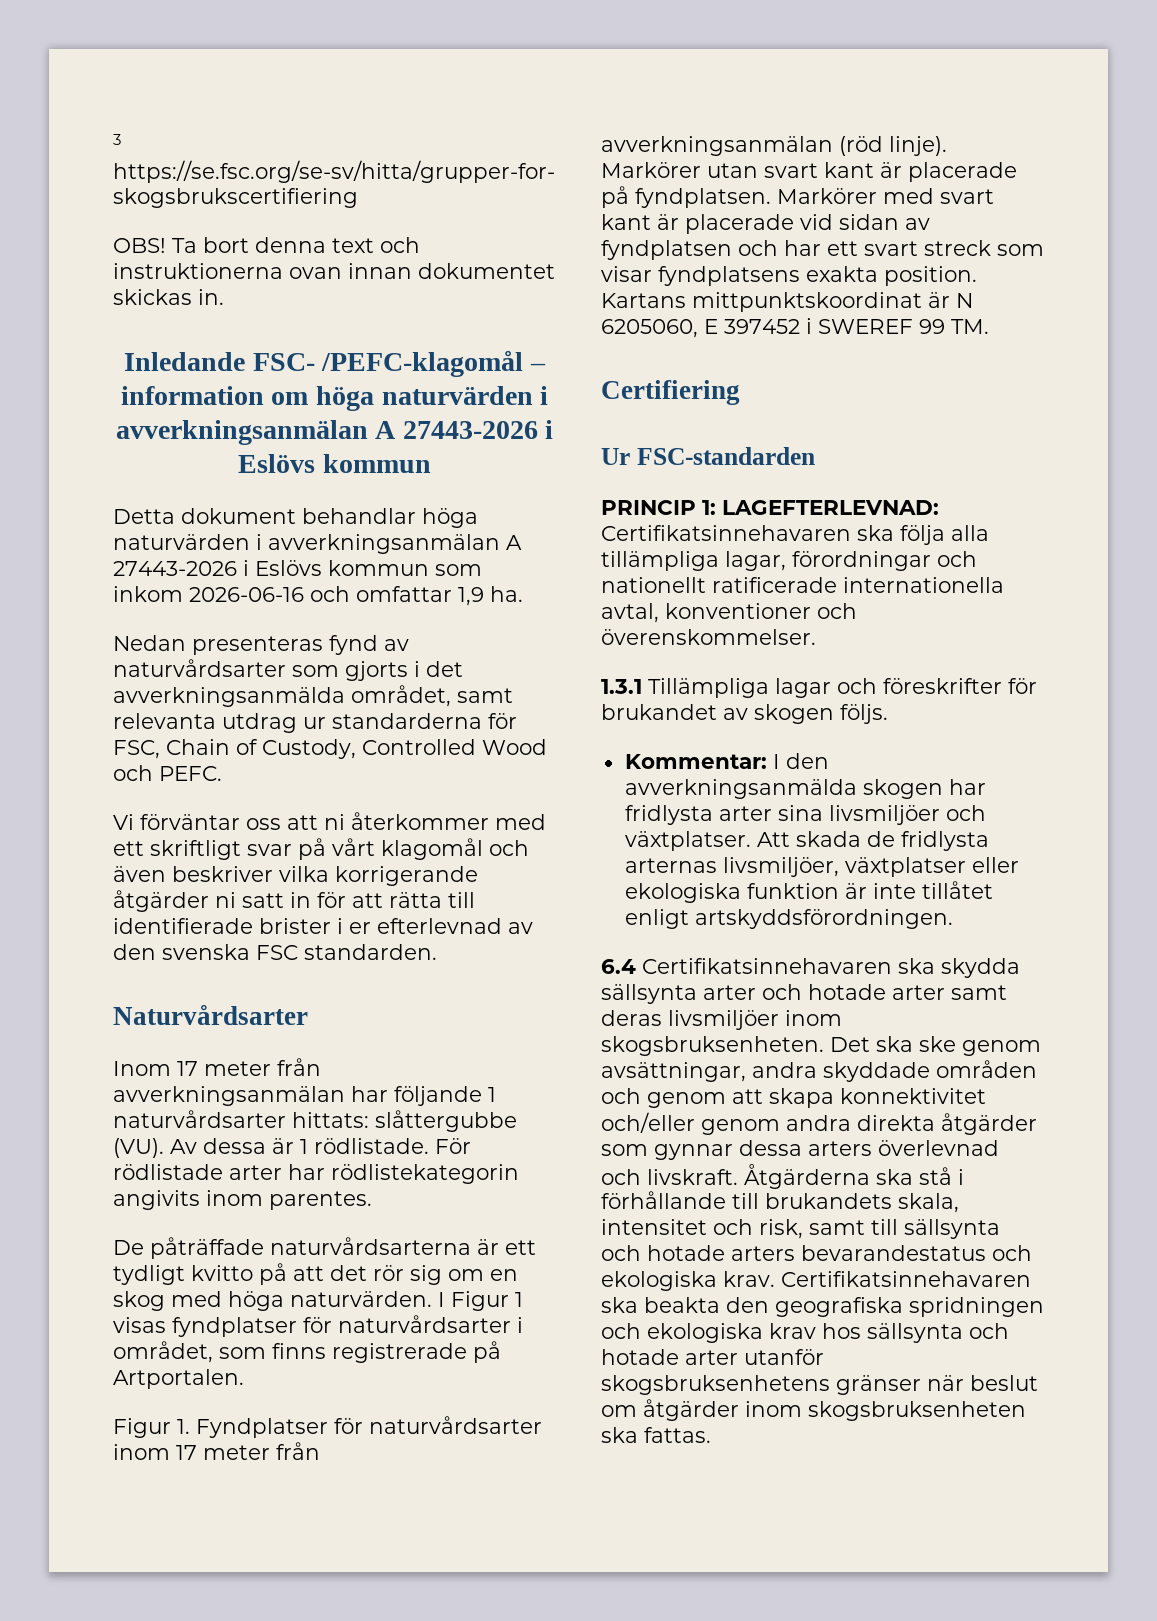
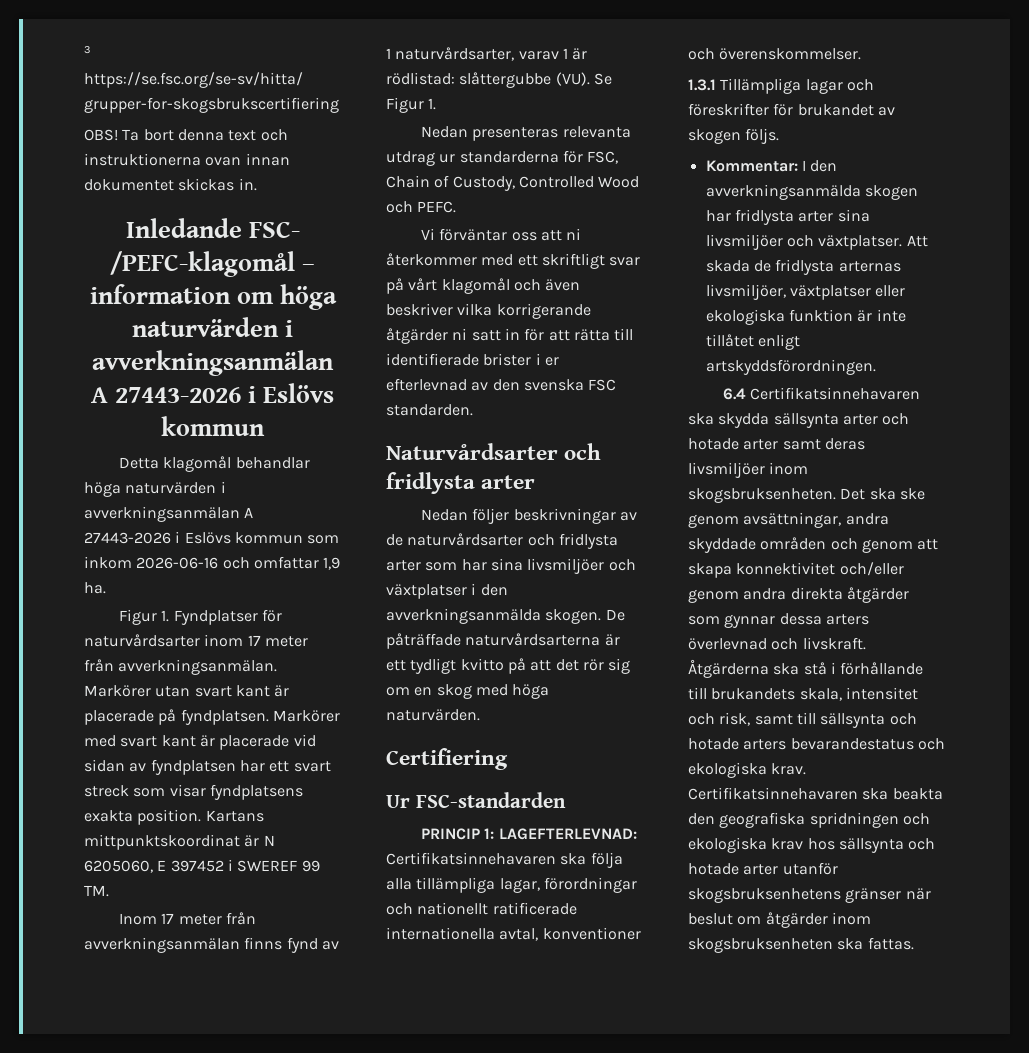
- Detta dokument behandlar höga naturvärden i avverkningsanmälan A 27443-2026 i Eslövs kommun som inkom 2026-06-16 och omfattar 1,9 ha.
+ Detta klagomål behandlar höga naturvärden i avverkningsanmälan A 27443-2026 i Eslövs kommun som inkom 2026-06-16 och omfattar 1,9 ha.
- Nedan presenteras fynd av naturvårdsarter som gjorts i det avverkningsanmälda området, samt relevanta utdrag ur standarderna för FSC, Chain of Custody, Controlled Wood och PEFC.
+ Figur 1. Fyndplatser för naturvårdsarter inom 17 meter från avverkningsanmälan. Markörer utan svart kant är placerade på fyndplatsen. Markörer med svart kant är placerade vid sidan av fyndplatsen har ett svart streck som visar fyndplatsens exakta position. Kartans mittpunktskoordinat är N 6205060, E 397452 i SWEREF 99 TM.
+ Inom 17 meter från avverkningsanmälan finns fynd av 1 naturvårdsarter, varav 1 är rödlistad: slåttergubbe (VU). Se Figur 1.
+ Nedan presenteras relevanta utdrag ur standarderna för FSC, Chain of Custody, Controlled Wood och PEFC.
- Naturvårdsarter
- Inom 17 meter från avverkningsanmälan har följande 1 naturvårdsarter hittats: slåttergubbe (VU). Av dessa är 1 rödlistade. För rödlistade arter har rödlistekategorin angivits inom parentes.
- De påträffade naturvårdsarterna är ett tydligt kvitto på att det rör sig om en skog med höga naturvärden. I Figur 1 visas fyndplatser för naturvårdsarter i området, som finns registrerade på Artportalen.
- Figur 1. Fyndplatser för naturvårdsarter inom 17 meter från avverkningsanmälan (röd linje). Markörer utan svart kant är placerade på fyndplatsen. Markörer med svart kant är placerade vid sidan av fyndplatsen och har ett svart streck som visar fyndplatsens exakta position. Kartans mittpunktskoordinat är N 6205060, E 397452 i SWEREF 99 TM.
+ Naturvårdsarter och fridlysta arter
+ Nedan följer beskrivningar av de naturvårdsarter och fridlysta arter som har sina livsmiljöer och växtplatser i den avverkningsanmälda skogen. De påträffade naturvårdsarterna är ett tydligt kvitto på att det rör sig om en skog med höga naturvärden.

